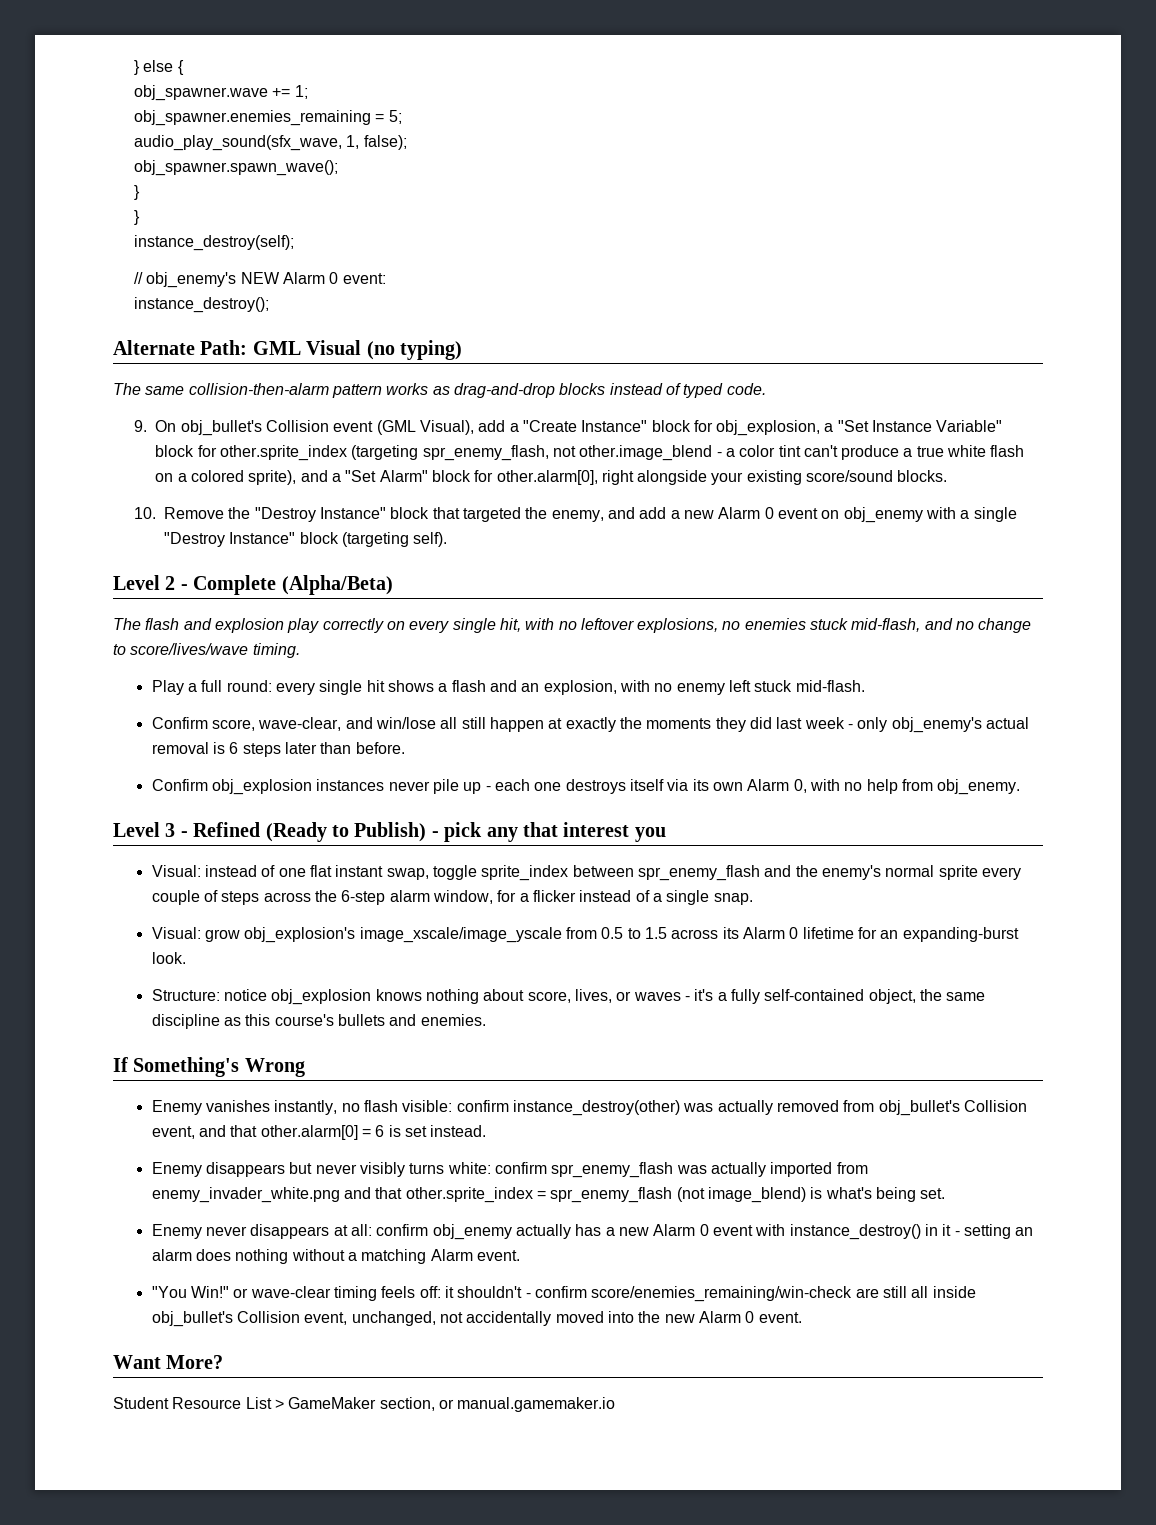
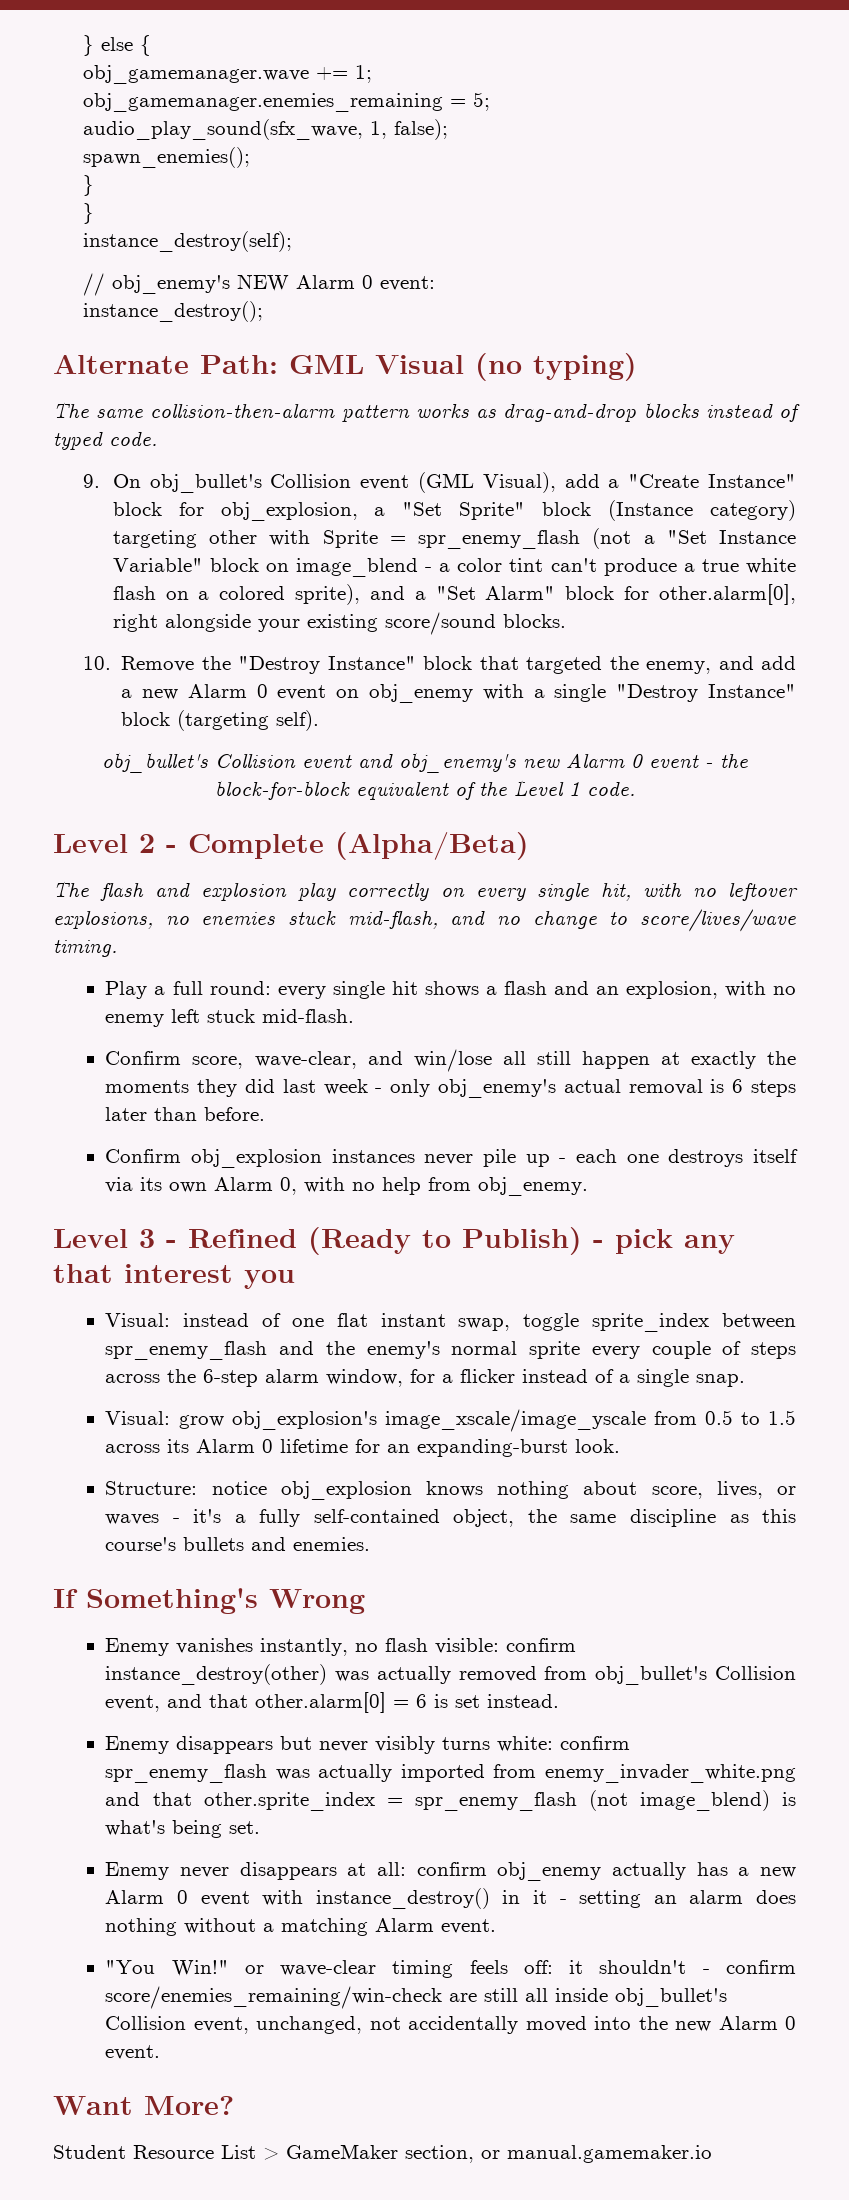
- obj_spawner.wave += 1;
+ obj_gamemanager.wave += 1;
- obj_spawner.enemies_remaining = 5;
+ obj_gamemanager.enemies_remaining = 5;
- obj_spawner.spawn_wave();
+ spawn_enemies();
- 9. On obj_bullet's Collision event (GML Visual), add a "Create Instance" block for obj_explosion, a "Set Instance Variable" block for other.sprite_index (targeting spr_enemy_flash, not other.image_blend - a color tint can't produce a true white flash on a colored sprite), and a "Set Alarm" block for other.alarm[0], right alongside your existing score/sound blocks.
+ 9. On obj_bullet's Collision event (GML Visual), add a "Create Instance" block for obj_explosion, a "Set Sprite" block (Instance category) targeting other with Sprite = spr_enemy_flash (not a "Set Instance Variable" block on image_blend - a color tint can't produce a true white flash on a colored sprite), and a "Set Alarm" block for other.alarm[0], right alongside your existing score/sound blocks.
+ obj_bullet's Collision event and obj_enemy's new Alarm 0 event - the block-for-block equivalent of the Level 1 code.

